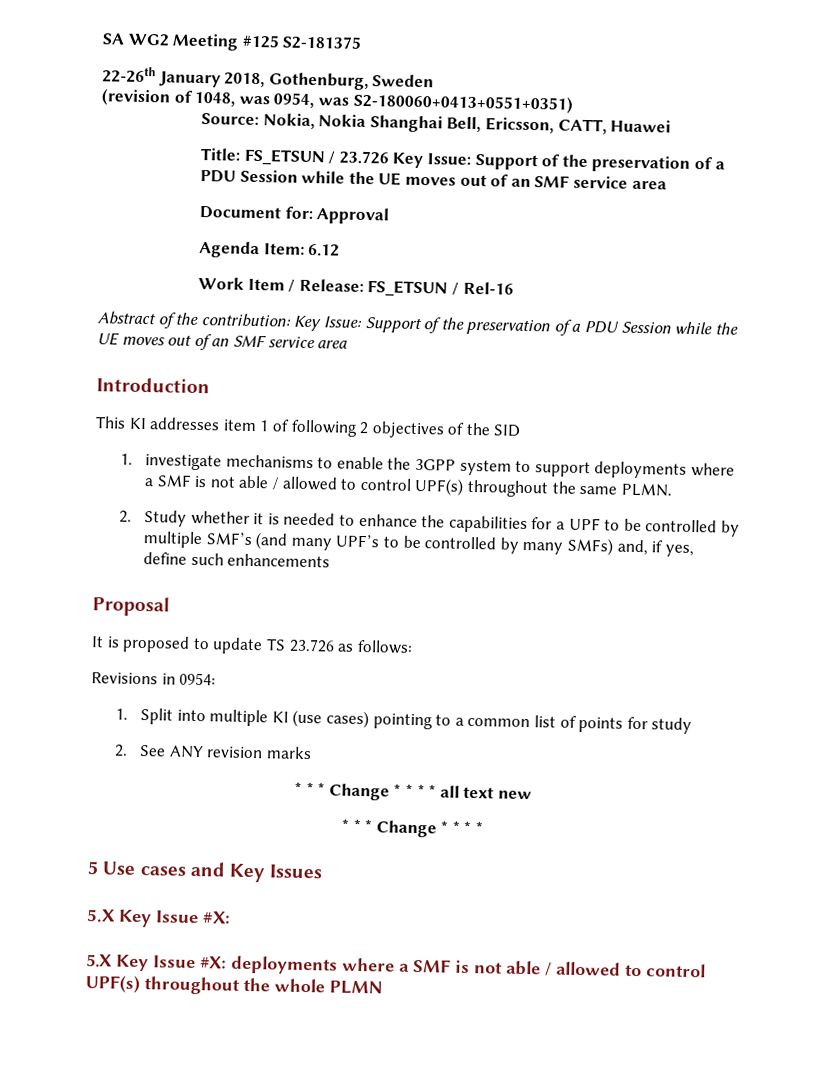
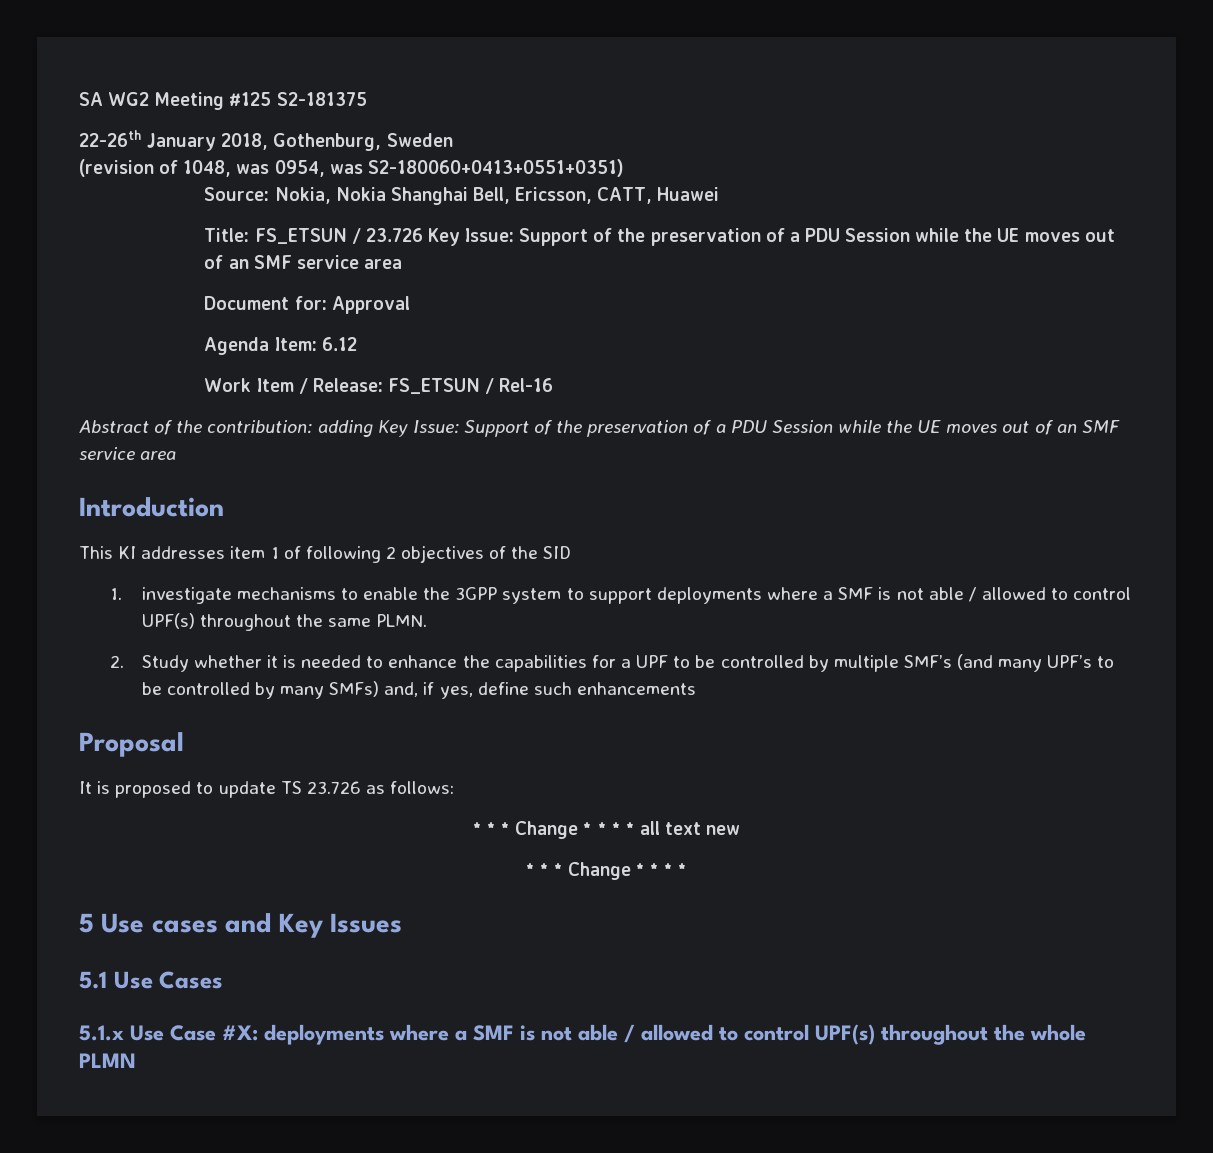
- Abstract of the contribution: Key Issue: Support of the preservation of a PDU Session while the UE moves out of an SMF service area
+ Abstract of the contribution: adding Key Issue: Support of the preservation of a PDU Session while the UE moves out of an SMF service area
- Revisions in 0954:
- 1. Split into multiple KI (use cases) pointing to a common list of points for study
- 2. See ANY revision marks
  5 Use cases and Key Issues
- 5.X Key Issue #X:
- 5.X Key Issue #X: deployments where a SMF is not able / allowed to control UPF(s) throughout the whole PLMN
+ 5.1 Use Cases
+ 5.1.x Use Case #X: deployments where a SMF is not able / allowed to control UPF(s) throughout the whole PLMN

